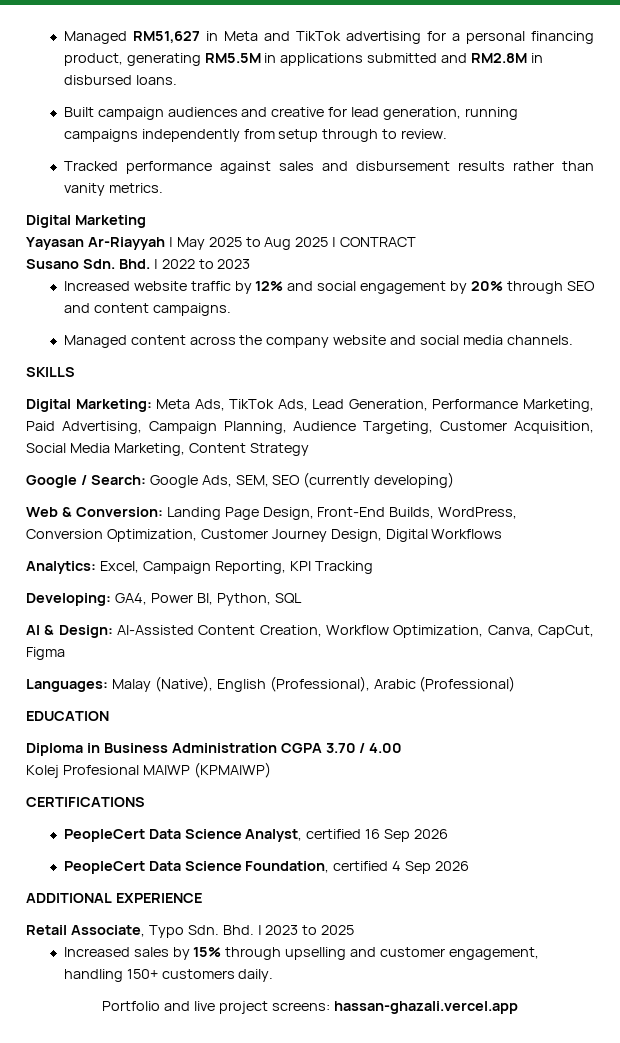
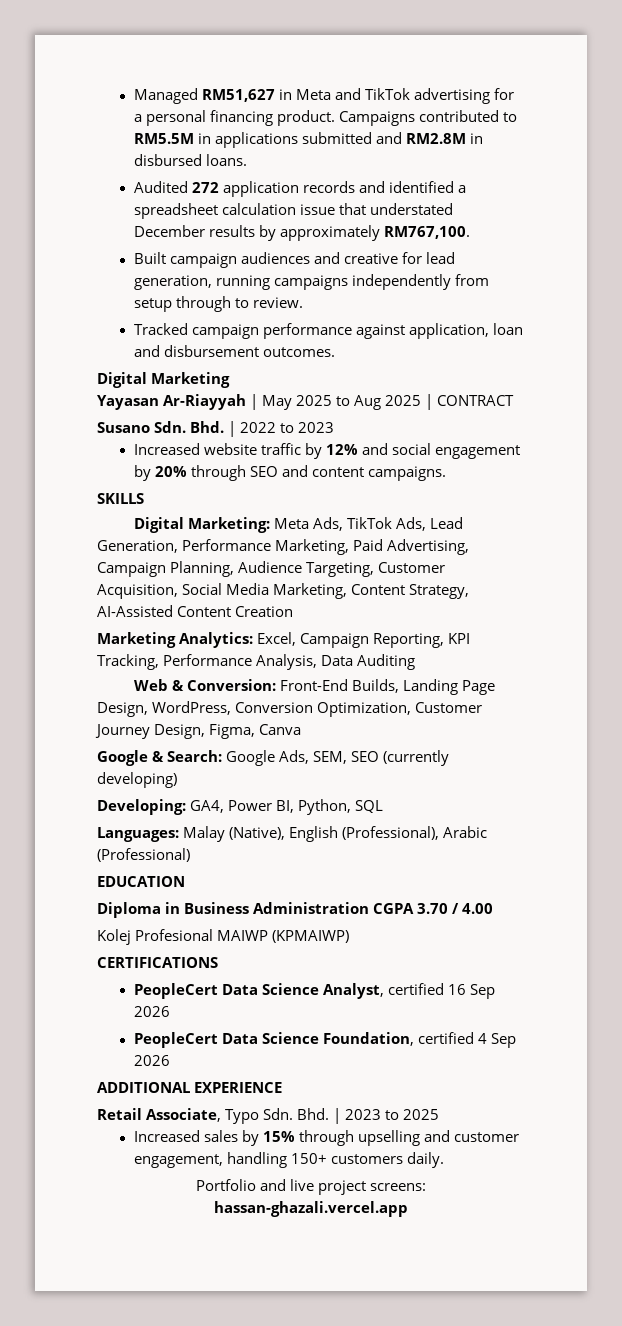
- Managed RM51,627 in Meta and TikTok advertising for a personal financing product, generating RM5.5M in applications submitted and RM2.8M in disbursed loans.
+ Managed RM51,627 in Meta and TikTok advertising for a personal financing product. Campaigns contributed to RM5.5M in applications submitted and RM2.8M in disbursed loans.
+ Audited 272 application records and identified a spreadsheet calculation issue that understated December results by approximately RM767,100.
- Tracked performance against sales and disbursement results rather than vanity metrics.
+ Tracked campaign performance against application, loan and disbursement outcomes.
- Managed content across the company website and social media channels.
- Digital Marketing: Meta Ads, TikTok Ads, Lead Generation, Performance Marketing, Paid Advertising, Campaign Planning, Audience Targeting, Customer Acquisition, Social Media Marketing, Content Strategy
- Google / Search: Google Ads, SEM, SEO (currently developing)
+ Digital Marketing: Meta Ads, TikTok Ads, Lead Generation, Performance Marketing, Paid Advertising, Campaign Planning, Audience Targeting, Customer Acquisition, Social Media Marketing, Content Strategy, AI-Assisted Content Creation
+ Marketing Analytics: Excel, Campaign Reporting, KPI Tracking, Performance Analysis, Data Auditing
+ Web & Conversion: Front-End Builds, Landing Page Design, WordPress, Conversion Optimization, Customer Journey Design, Figma, Canva
+ Google & Search: Google Ads, SEM, SEO (currently developing)
- Web & Conversion: Landing Page Design, Front-End Builds, WordPress, Conversion Optimization, Customer Journey Design, Digital Workflows
- Analytics: Excel, Campaign Reporting, KPI Tracking
- AI & Design: AI-Assisted Content Creation, Workflow Optimization, Canva, CapCut, Figma

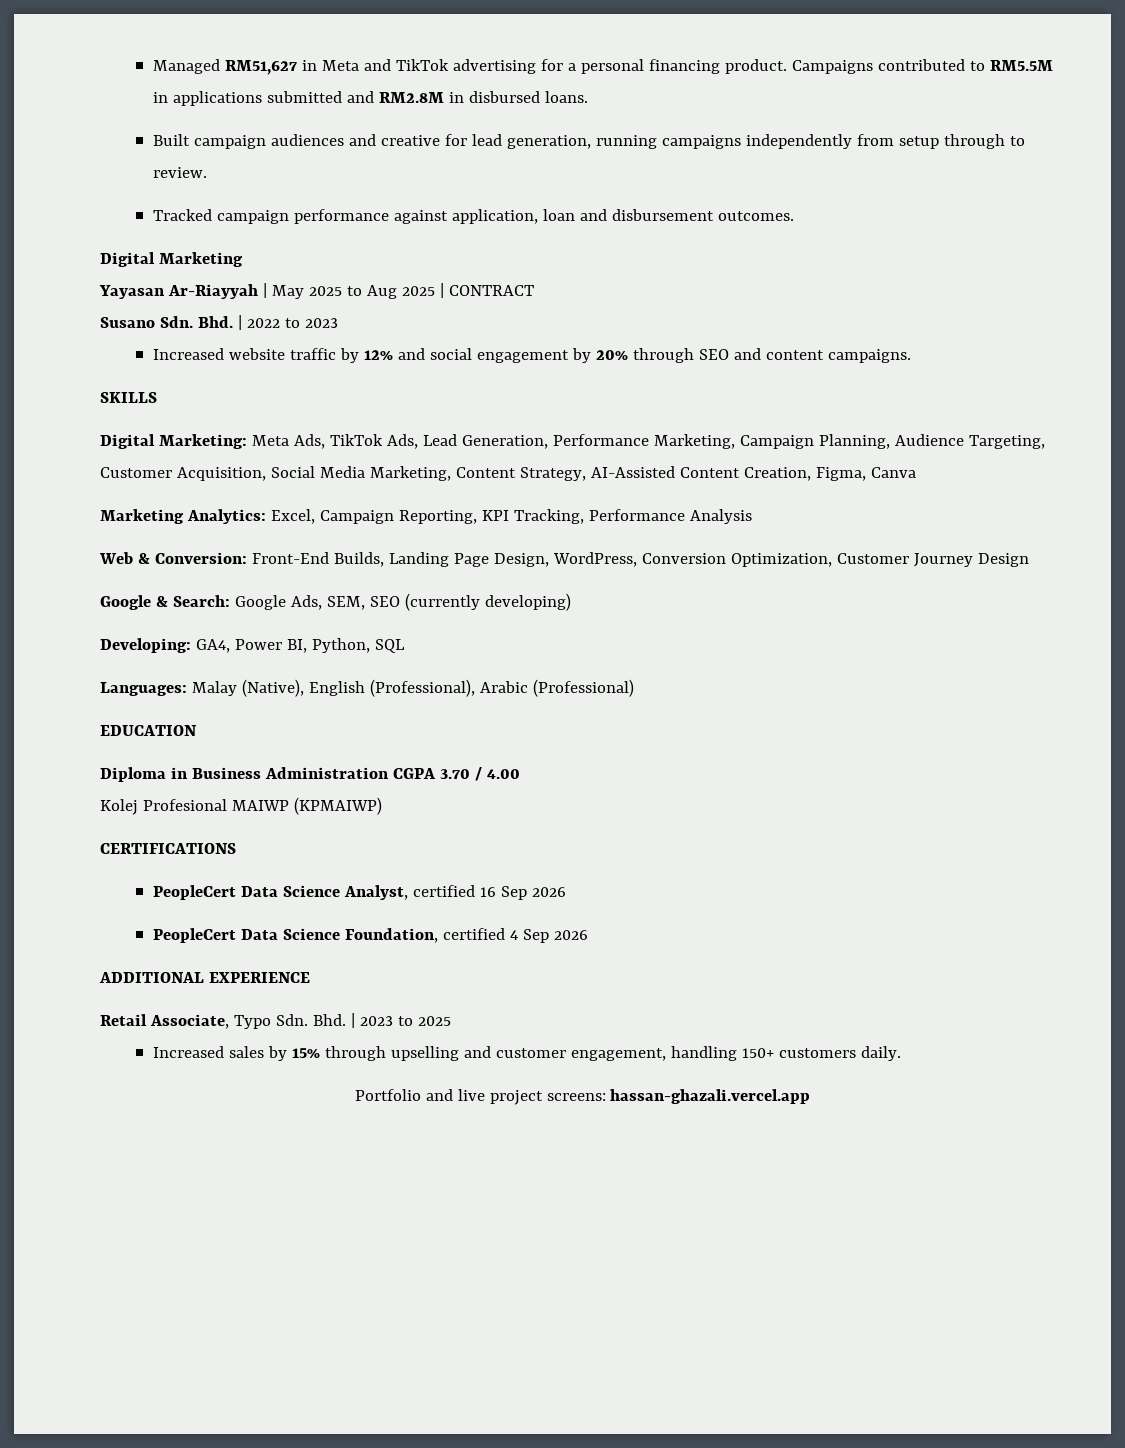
- Audited 272 application records and identified a spreadsheet calculation issue that understated December results by approximately RM767,100.
- Digital Marketing: Meta Ads, TikTok Ads, Lead Generation, Performance Marketing, Paid Advertising, Campaign Planning, Audience Targeting, Customer Acquisition, Social Media Marketing, Content Strategy, AI-Assisted Content Creation
+ Digital Marketing: Meta Ads, TikTok Ads, Lead Generation, Performance Marketing, Campaign Planning, Audience Targeting, Customer Acquisition, Social Media Marketing, Content Strategy, AI-Assisted Content Creation, Figma, Canva
- Marketing Analytics: Excel, Campaign Reporting, KPI Tracking, Performance Analysis, Data Auditing
+ Marketing Analytics: Excel, Campaign Reporting, KPI Tracking, Performance Analysis
- Web & Conversion: Front-End Builds, Landing Page Design, WordPress, Conversion Optimization, Customer Journey Design, Figma, Canva
+ Web & Conversion: Front-End Builds, Landing Page Design, WordPress, Conversion Optimization, Customer Journey Design

